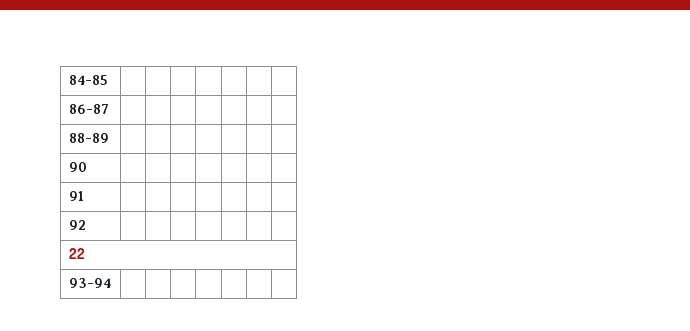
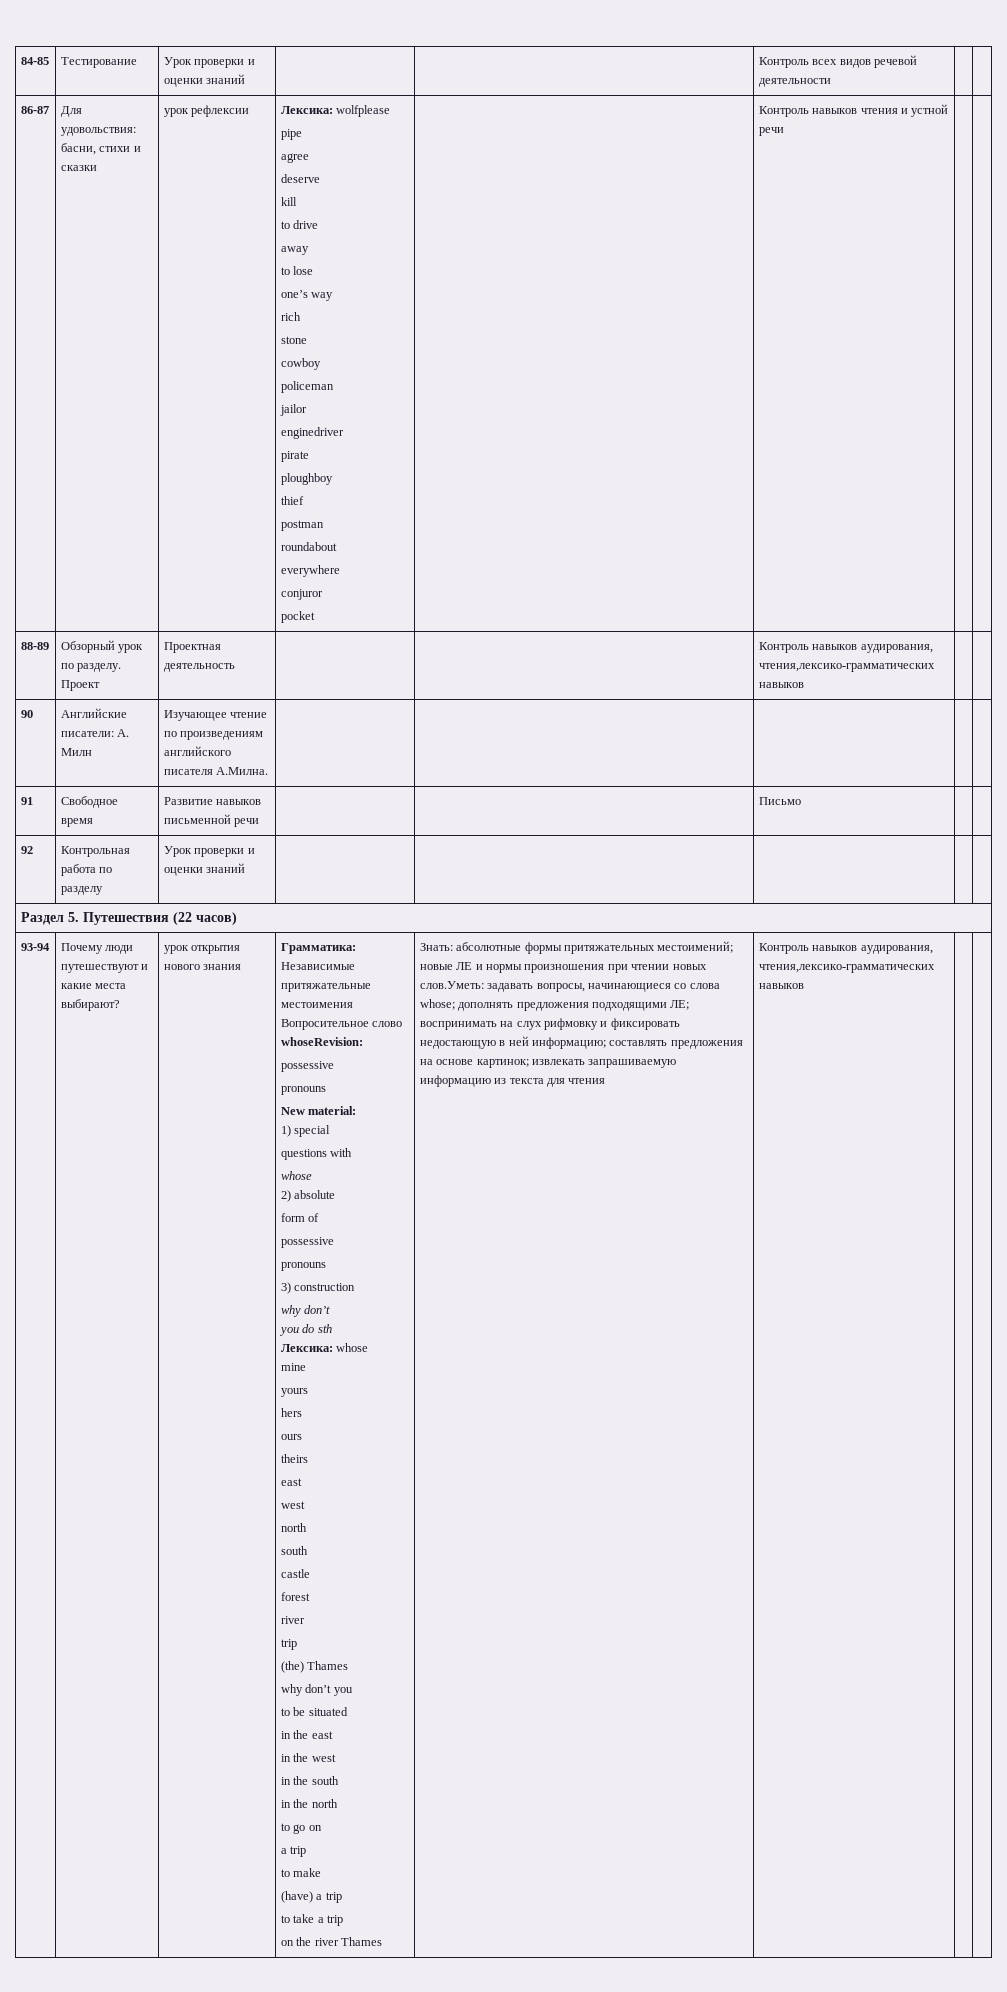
- 84-85 | | | | | | |
- 86-87 | | | | | | |
- 88-89 | | | | | | |
- 90 | | | | | | |
- 91 | | | | | | |
- 92 | | | | | | |
- 22
- 93-94 | | | | | | |
+ 84-85 | Тестирование | Урок проверки и оценки знаний | | | Контроль всех видов речевой деятельности | |
+ 86-87 | Для удовольствия: басни, стихи и сказки | урок рефлексии | Лексика: wolfplease
+ pipe
+ agree
+ deserve
+ kill
+ to drive
+ away
+ to lose
+ one’s way
+ rich
+ stone
+ cowboy
+ policeman
+ jailor
+ enginedriver
+ pirate
+ ploughboy
+ thief
+ postman
+ roundabout
+ everywhere
+ conjuror
+ pocket | | Контроль навыков чтения и устной речи | |
+ 88-89 | Обзорный урок по разделу. Проект | Проектная деятельность | | | Контроль навыков аудирования, чтения,лексико-грамматических навыков | |
+ 90 | Английские писатели: А. Милн | Изучающее чтение по произведениям английского писателя А.Милна. | | | | |
+ 91 | Свободное время | Развитие навыков письменной речи | | | Письмо | |
+ 92 | Контрольная работа по разделу | Урок проверки и оценки знаний | | | | |
+ Раздел 5. Путешествия (22 часов)
+ 93-94 | Почему люди путешествуют и какие места выбирают? | урок открытия нового знания | Грамматика: Независимые притяжательные местоимения Вопросительное слово whoseRevision:
+ possessive
+ pronouns
+ New material:
+ 1) special
+ questions with
+ whose
+ 2) absolute
+ form of
+ possessive
+ pronouns
+ 3) construction
+ why don’t
+ you do sth
+ Лексика: whose
+ mine
+ yours
+ hers
+ ours
+ theirs
+ east
+ west
+ north
+ south
+ castle
+ forest
+ river
+ trip
+ (the) Thames
+ why don’t you
+ to be situated
+ in the east
+ in the west
+ in the south
+ in the north
+ to go on
+ a trip
+ to make
+ (have) a trip
+ to take a trip
+ on the river Thames | Знать: абсолютные формы притяжательных местоимений; новые ЛЕ и нормы произношения при чтении новых слов.Уметь: задавать вопросы, начинающиеся со слова whose; дополнять предложения подходящими ЛЕ; воспринимать на слух рифмовку и фиксировать недостающую в ней информацию; составлять предложения на основе картинок; извлекать запрашиваемую информацию из текста для чтения | Контроль навыков аудирования, чтения,лексико-грамматических навыков

